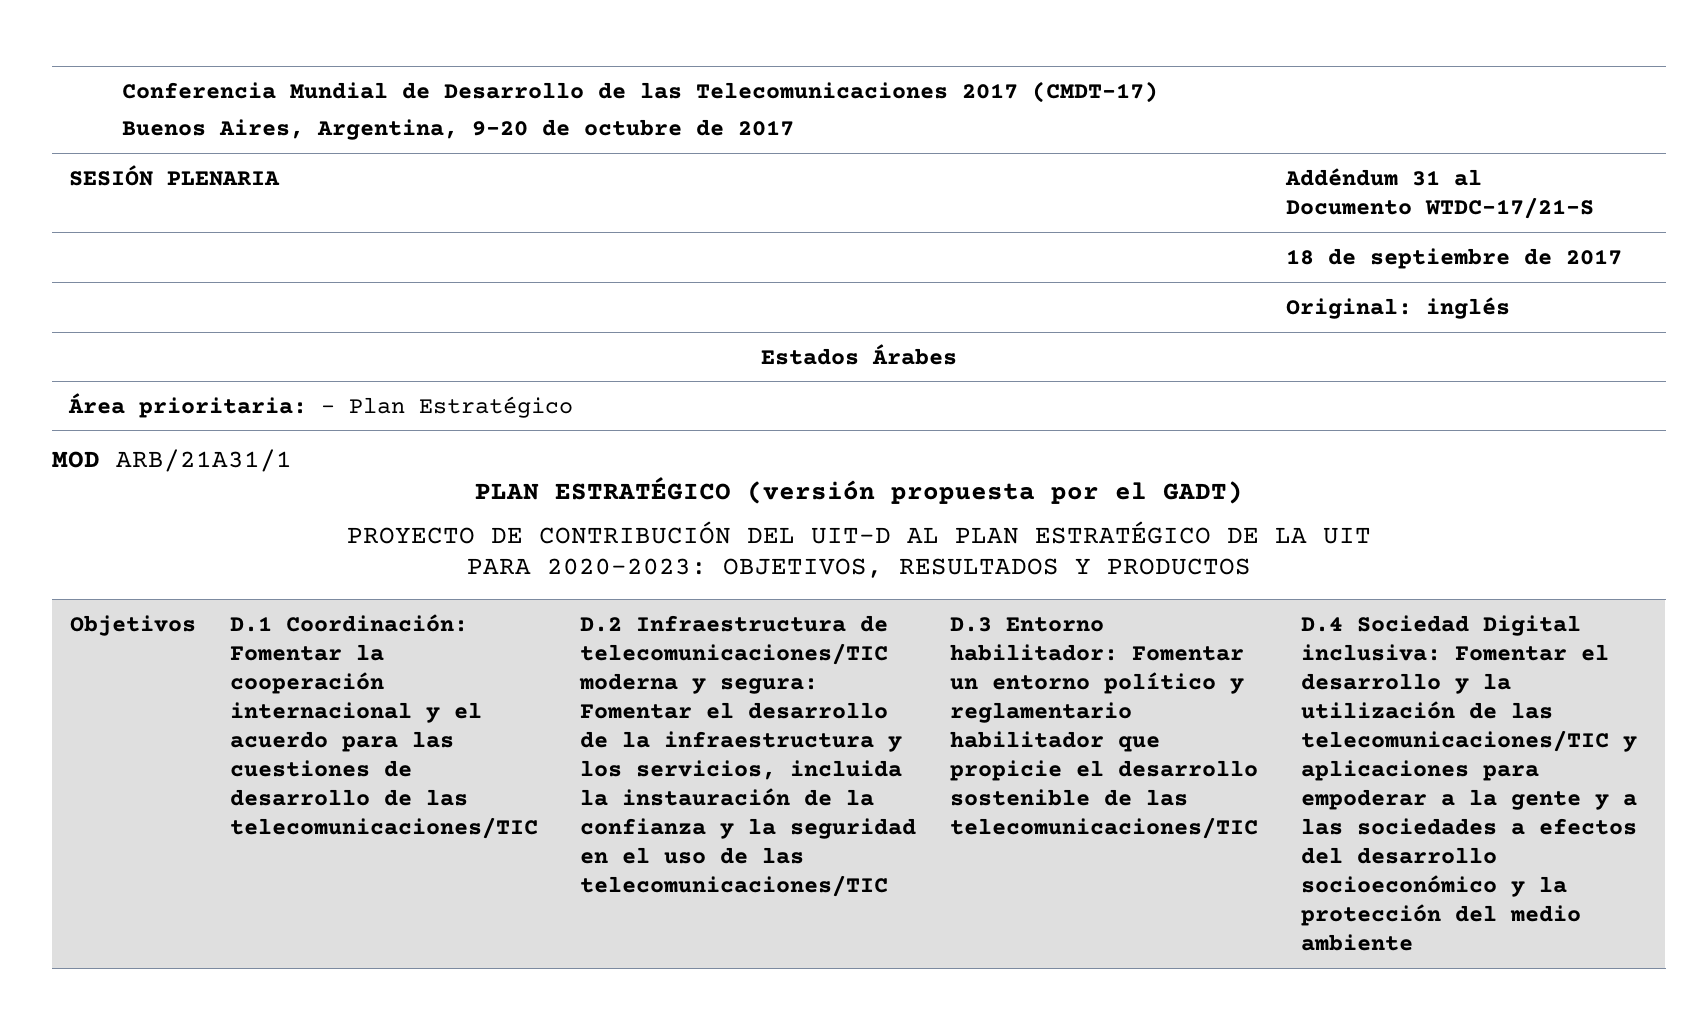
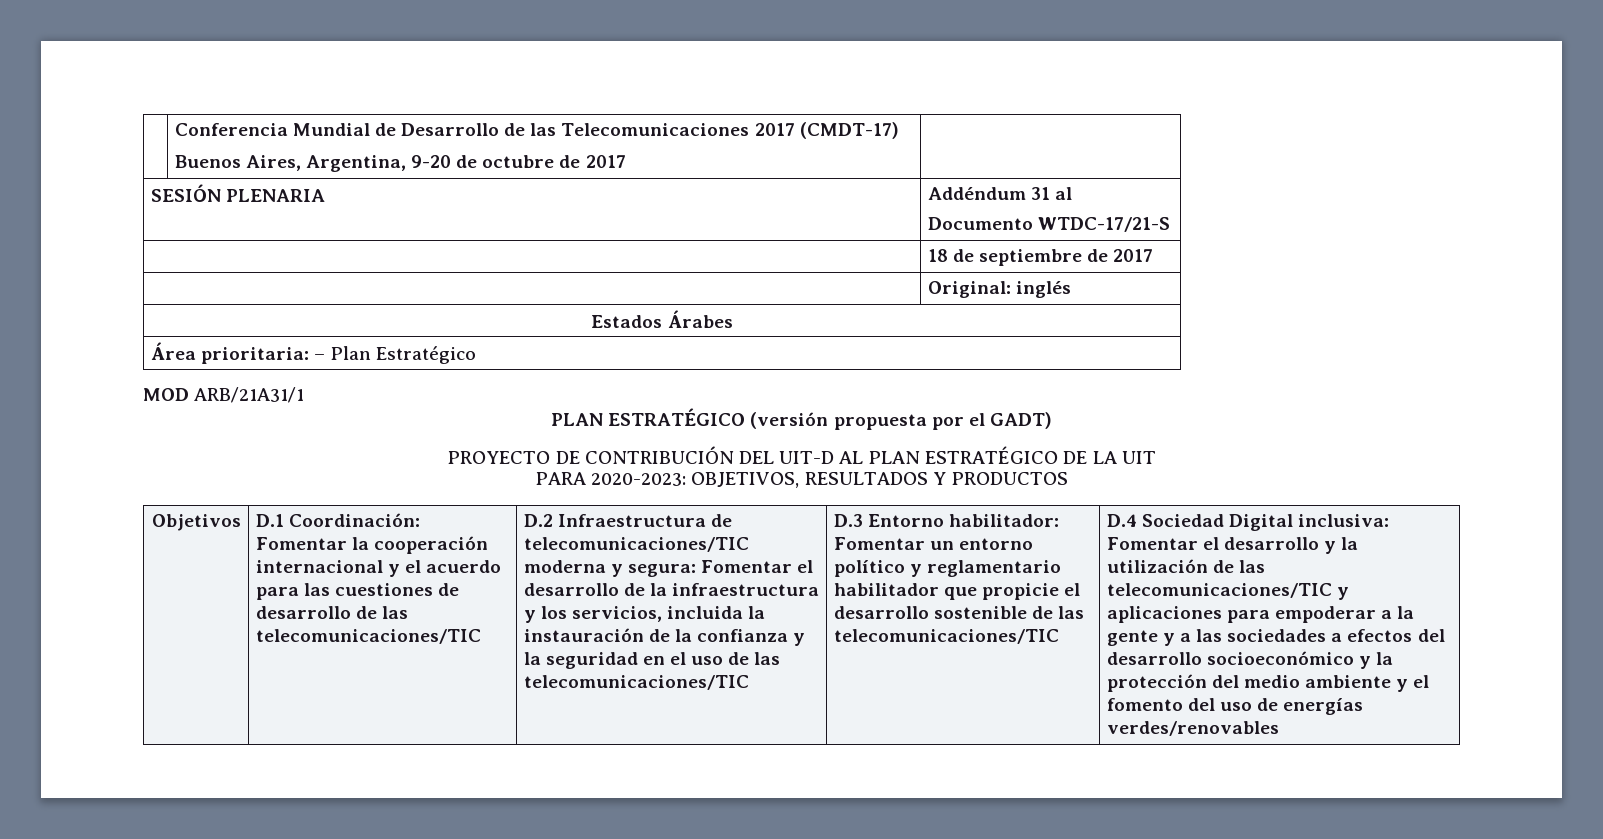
- D.4 Sociedad Digital inclusiva: Fomentar el desarrollo y la utilización de las telecomunicaciones/TIC y aplicaciones para empoderar a la gente y a las sociedades a efectos del desarrollo socioeconómico y la protección del medio ambiente
+ D.4 Sociedad Digital inclusiva: Fomentar el desarrollo y la utilización de las telecomunicaciones/TIC y aplicaciones para empoderar a la gente y a las sociedades a efectos del desarrollo socioeconómico y la protección del medio ambiente y el fomento del uso de energías verdes/renovables

